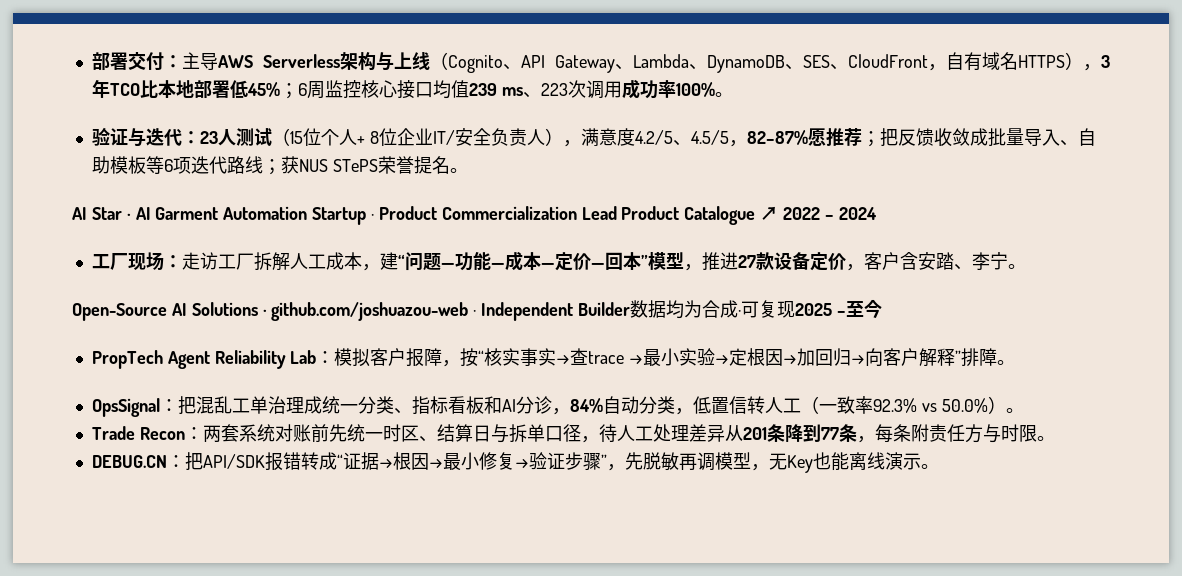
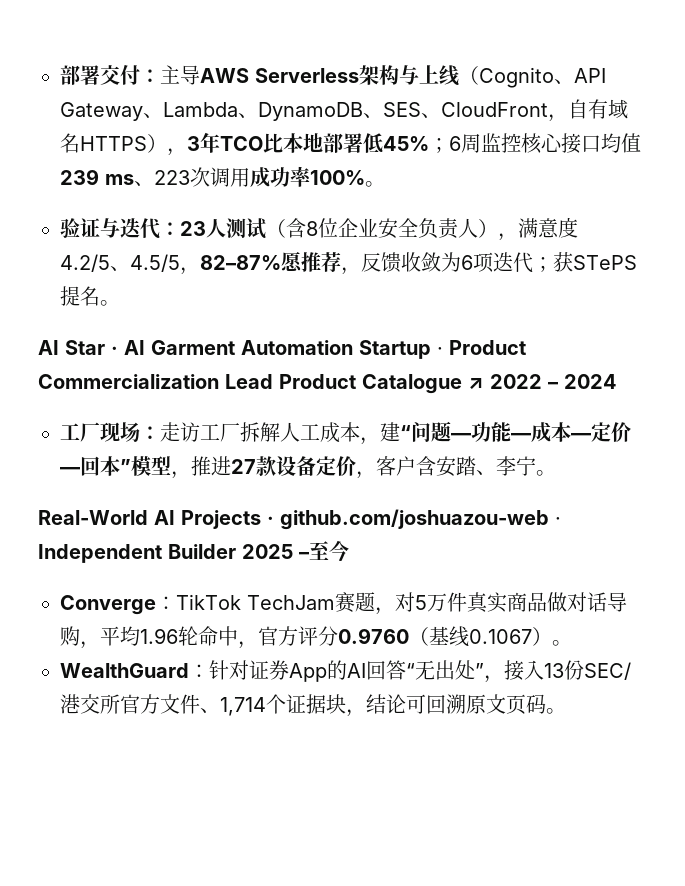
- 验证与迭代：23人测试（15位个人+ 8位企业IT/安全负责人），满意度4.2/5、4.5/5，82–87%愿推荐；把反馈收敛成批量导入、自助模板等6项迭代路线；获NUS STePS荣誉提名。
+ 验证与迭代：23人测试（含8位企业安全负责人），满意度4.2/5、4.5/5，82–87%愿推荐，反馈收敛为6项迭代；获STePS提名。
- Open-Source AI Solutions · github.com/joshuazou-web · Independent Builder数据均为合成·可复现2025 –至今
- PropTech Agent Reliability Lab：模拟客户报障，按“核实事实→查trace →最小实验→定根因→加回归→向客户解释”排障。
- OpsSignal：把混乱工单治理成统一分类、指标看板和AI分诊，84%自动分类，低置信转人工（一致率92.3% vs 50.0%）。
- Trade Recon：两套系统对账前先统一时区、结算日与拆单口径，待人工处理差异从201条降到77条，每条附责任方与时限。
- DEBUG.CN：把API/SDK报错转成“证据→根因→最小修复→验证步骤”，先脱敏再调模型，无Key也能离线演示。
+ Real-World AI Projects · github.com/joshuazou-web · Independent Builder 2025 –至今
+ Converge：TikTok TechJam赛题，对5万件真实商品做对话导购，平均1.96轮命中，官方评分0.9760（基线0.1067）。
+ WealthGuard：针对证券App的AI回答“无出处”，接入13份SEC/港交所官方文件、1,714个证据块，结论可回溯原文页码。

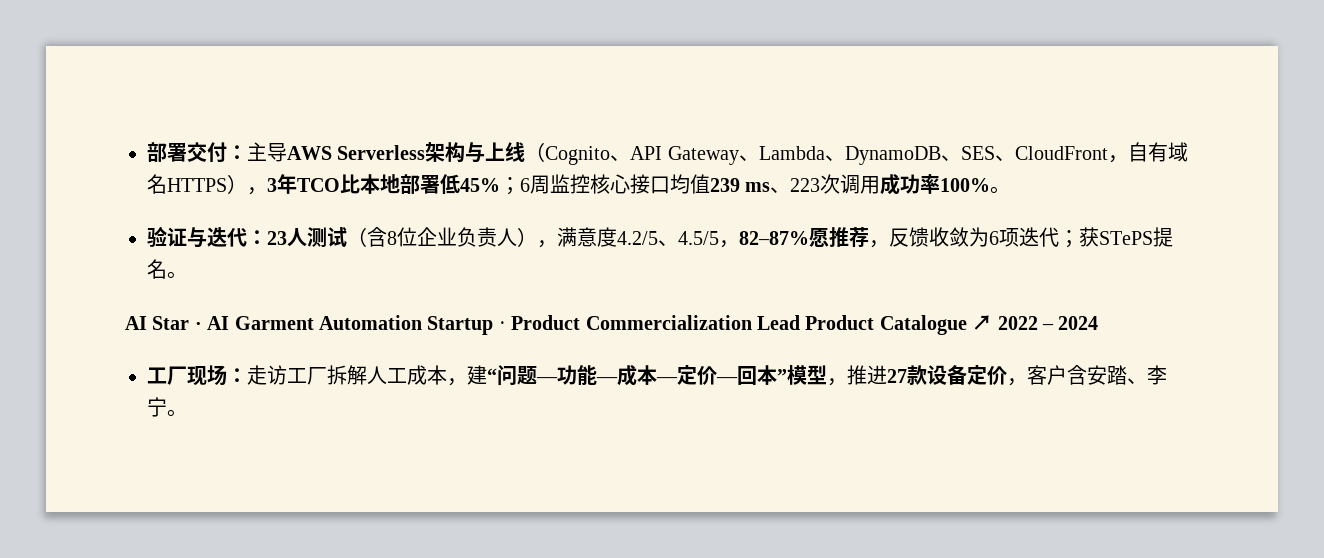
- 验证与迭代：23人测试（含8位企业安全负责人），满意度4.2/5、4.5/5，82–87%愿推荐，反馈收敛为6项迭代；获STePS提名。
+ 验证与迭代：23人测试（含8位企业负责人），满意度4.2/5、4.5/5，82–87%愿推荐，反馈收敛为6项迭代；获STePS提名。
- Real-World AI Projects · github.com/joshuazou-web · Independent Builder 2025 –至今
- Converge：TikTok TechJam赛题，对5万件真实商品做对话导购，平均1.96轮命中，官方评分0.9760（基线0.1067）。
- WealthGuard：针对证券App的AI回答“无出处”，接入13份SEC/港交所官方文件、1,714个证据块，结论可回溯原文页码。

